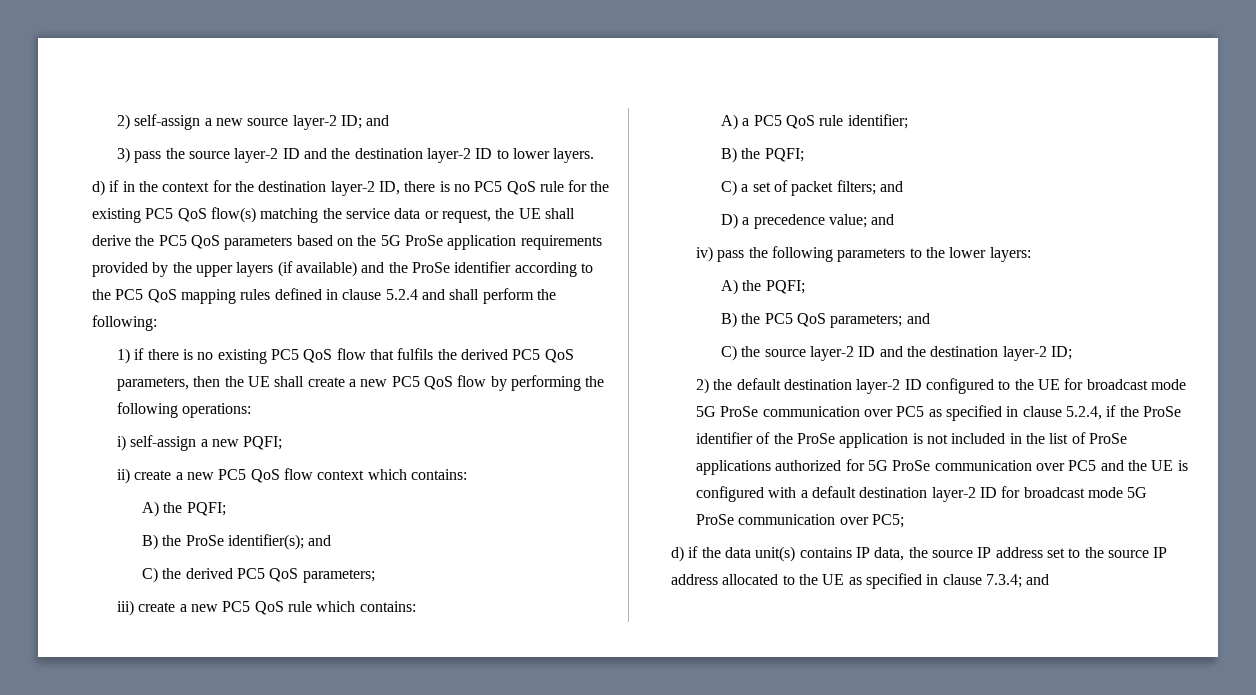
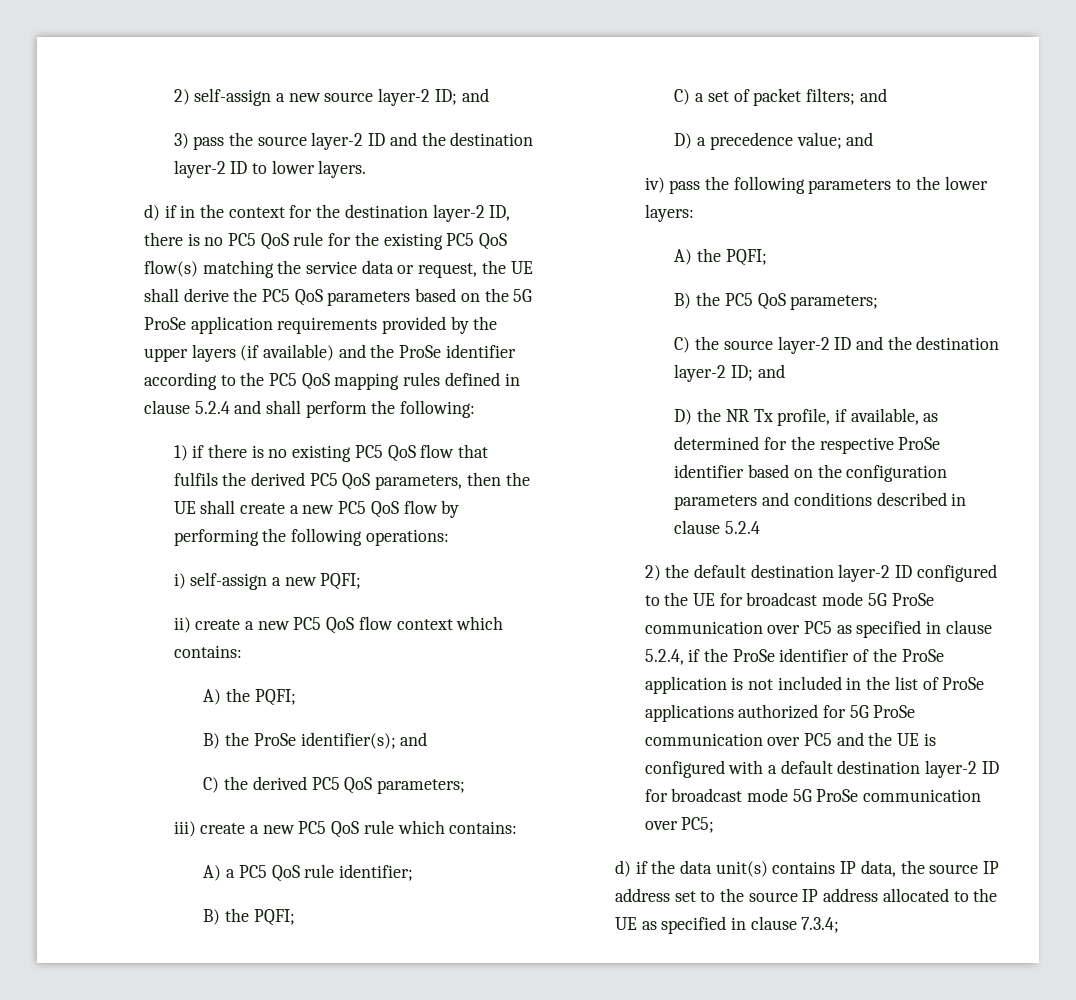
- B) the PC5 QoS parameters; and
+ B) the PC5 QoS parameters;
- C) the source layer-2 ID and the destination layer-2 ID;
+ C) the source layer-2 ID and the destination layer-2 ID; and
+ D) the NR Tx profile, if available, as determined for the respective ProSe identifier based on the configuration parameters and conditions described in clause 5.2.4
- d) if the data unit(s) contains IP data, the source IP address set to the source IP address allocated to the UE as specified in clause 7.3.4; and
+ d) if the data unit(s) contains IP data, the source IP address set to the source IP address allocated to the UE as specified in clause 7.3.4;

